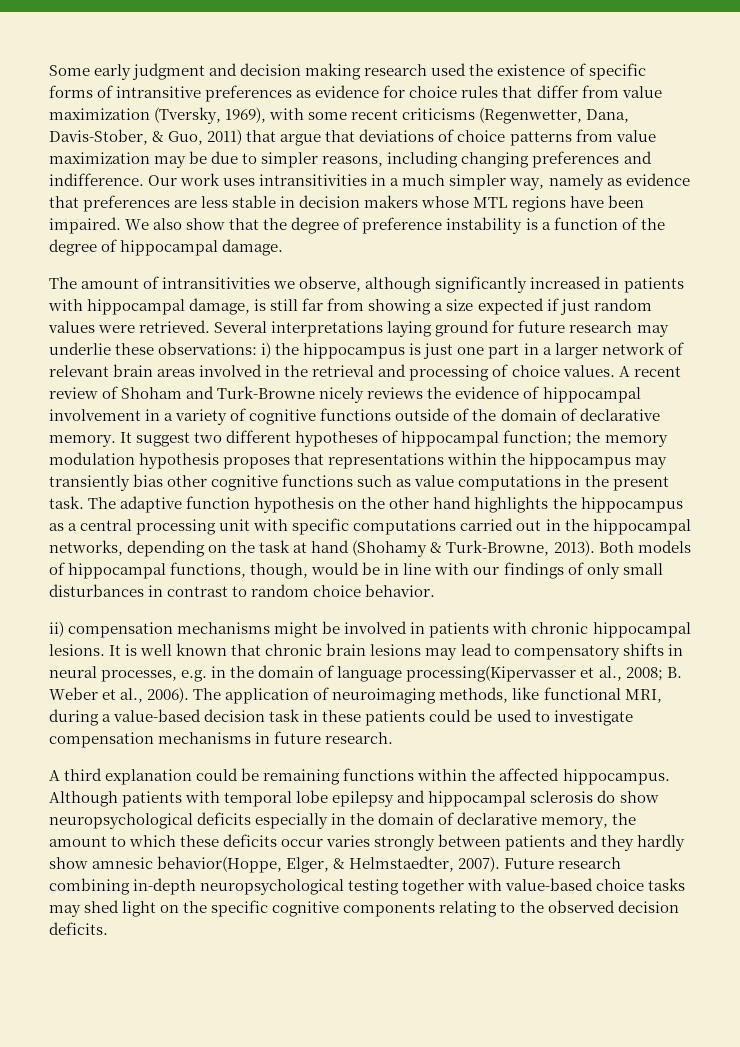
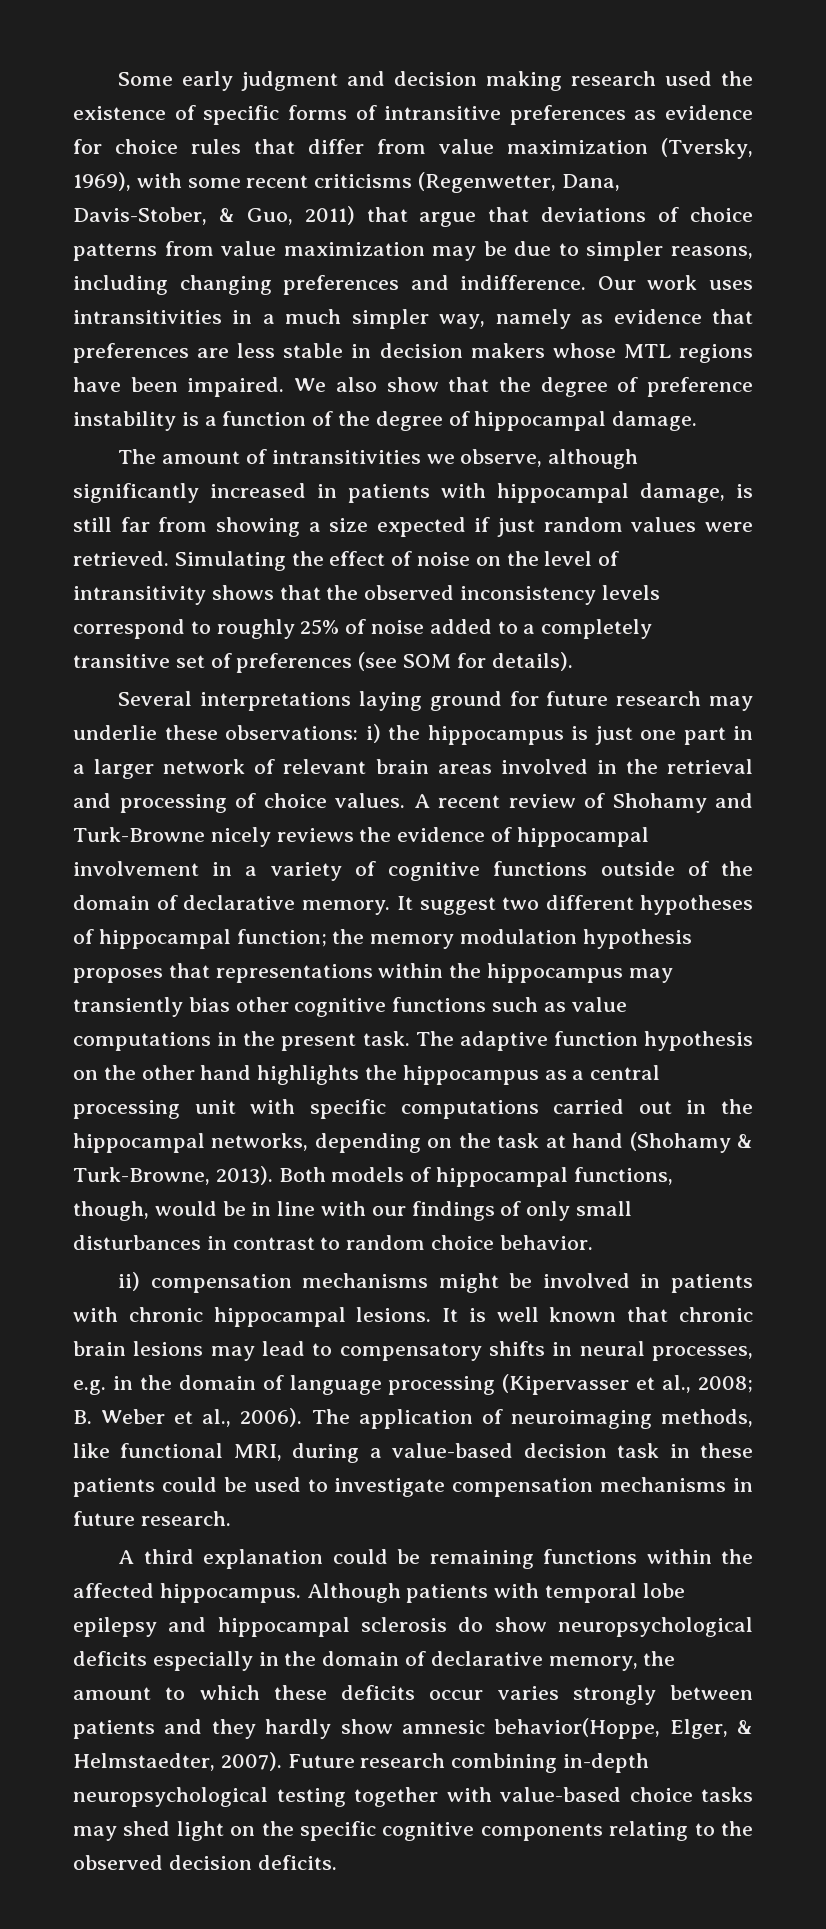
- The amount of intransitivities we observe, although significantly increased in patients with hippocampal damage, is still far from showing a size expected if just random values were retrieved. Several interpretations laying ground for future research may underlie these observations:
+ The amount of intransitivities we observe, although significantly increased in patients with hippocampal damage, is still far from showing a size expected if just random values were retrieved. Simulating the effect of noise on the level of intransitivity shows that the observed inconsistency levels correspond to roughly 25% of noise added to a completely transitive set of preferences (see SOM for details).
+ Several interpretations laying ground for future research may underlie these observations:
- A recent review of Shoham and Turk-Browne nicely reviews the evidence of hippocampal involvement in a variety of cognitive functions outside of the domain of declarative memory.
+ A recent review of Shohamy and Turk-Browne nicely reviews the evidence of hippocampal involvement in a variety of cognitive functions outside of the domain of declarative memory.
- It is well known that chronic brain lesions may lead to compensatory shifts in neural processes, e.g. in the domain of language processing(Kipervasser et al., 2008; B. Weber et al., 2006).
+ It is well known that chronic brain lesions may lead to compensatory shifts in neural processes, e.g. in the domain of language processing (Kipervasser et al., 2008; B. Weber et al., 2006).

